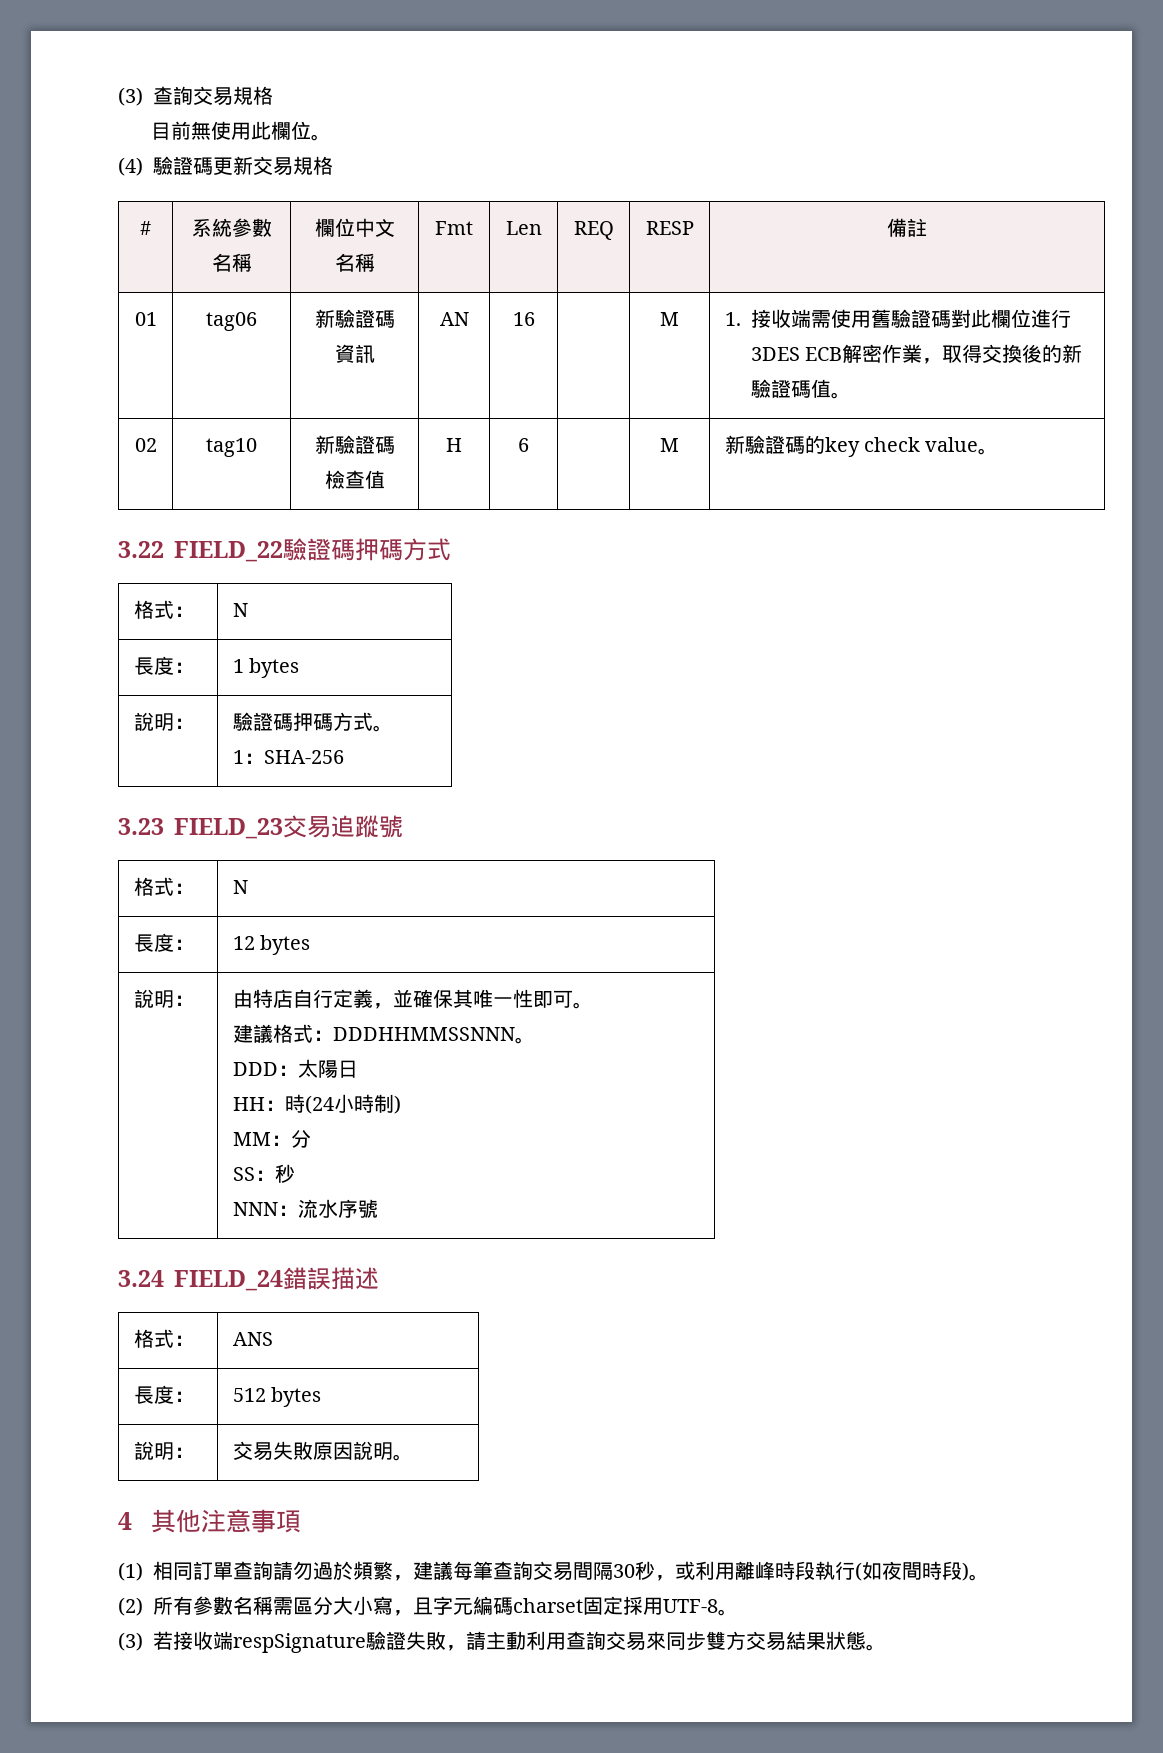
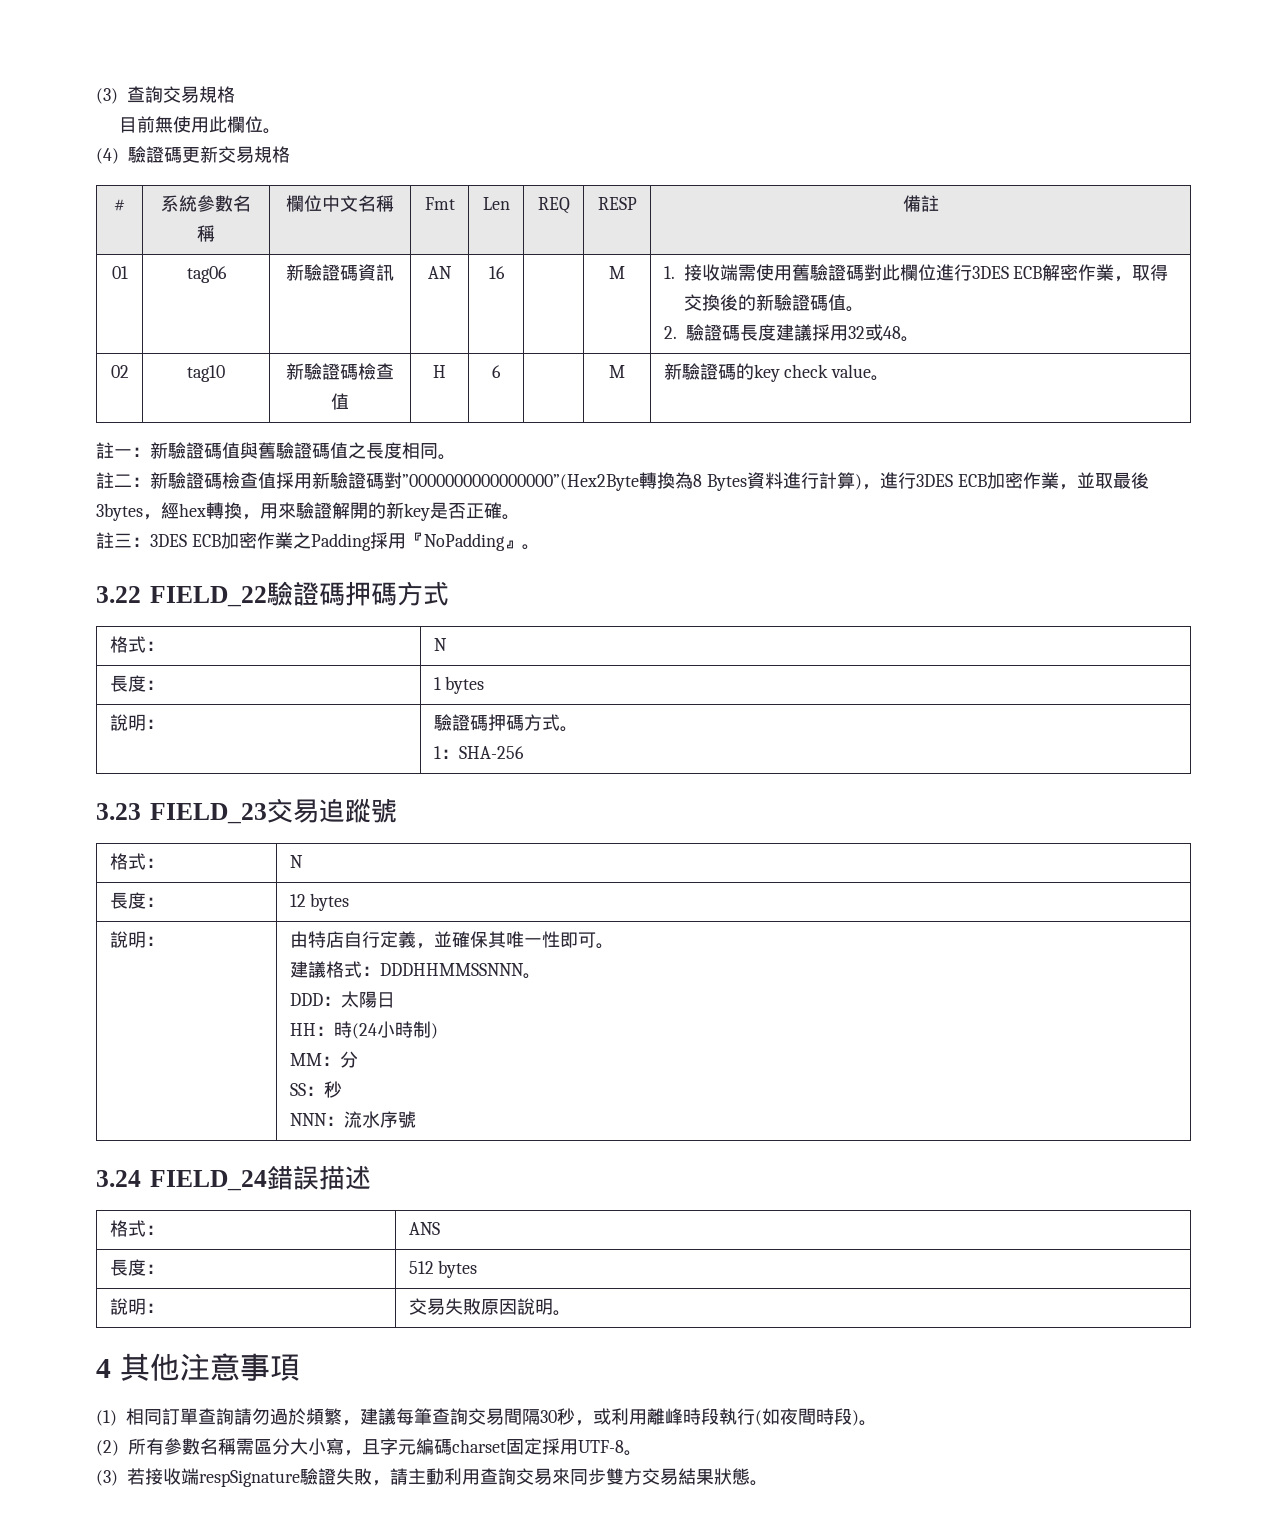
  01 | tag06 | 新驗證碼資訊 | AN | 16 | | M | 1.接收端需使用舊驗證碼對此欄位進行3DES ECB解密作業，取得交換後的新驗證碼值。
+ 2.驗證碼長度建議採用32或48。
+ 註一：新驗證碼值與舊驗證碼值之長度相同。
+ 註二：新驗證碼檢查值採用新驗證碼對”0000000000000000”(Hex2Byte轉換為8 Bytes資料進行計算)，進行3DES ECB加密作業，並取最後3bytes，經hex轉換，用來驗證解開的新key是否正確。
+ 註三：3DES ECB加密作業之Padding採用『NoPadding』。

